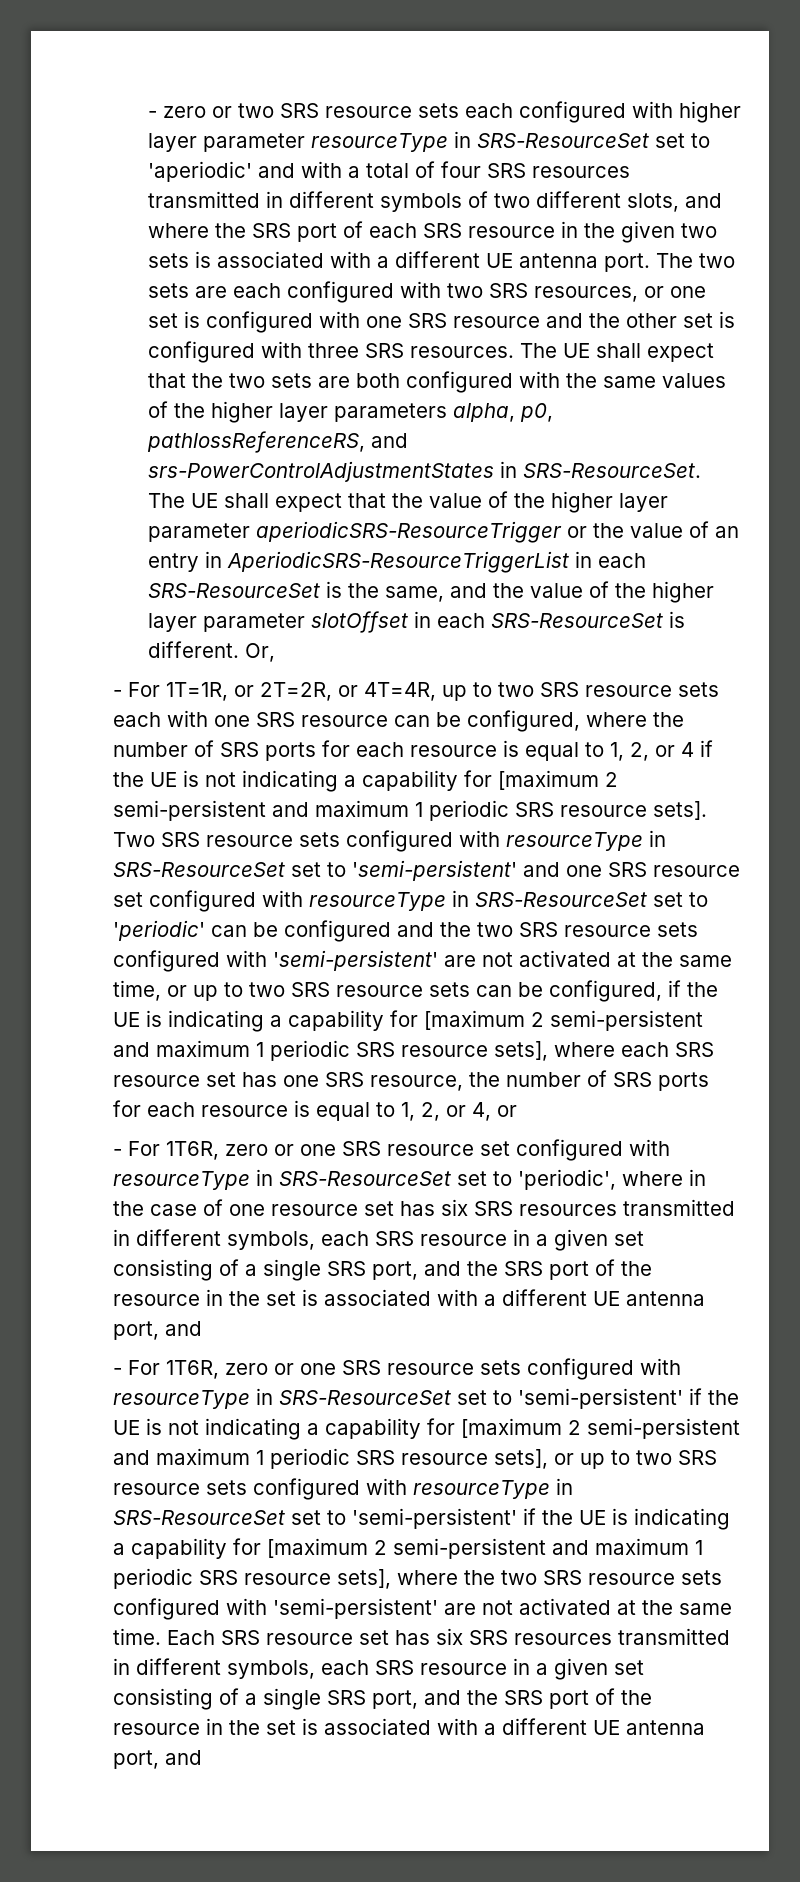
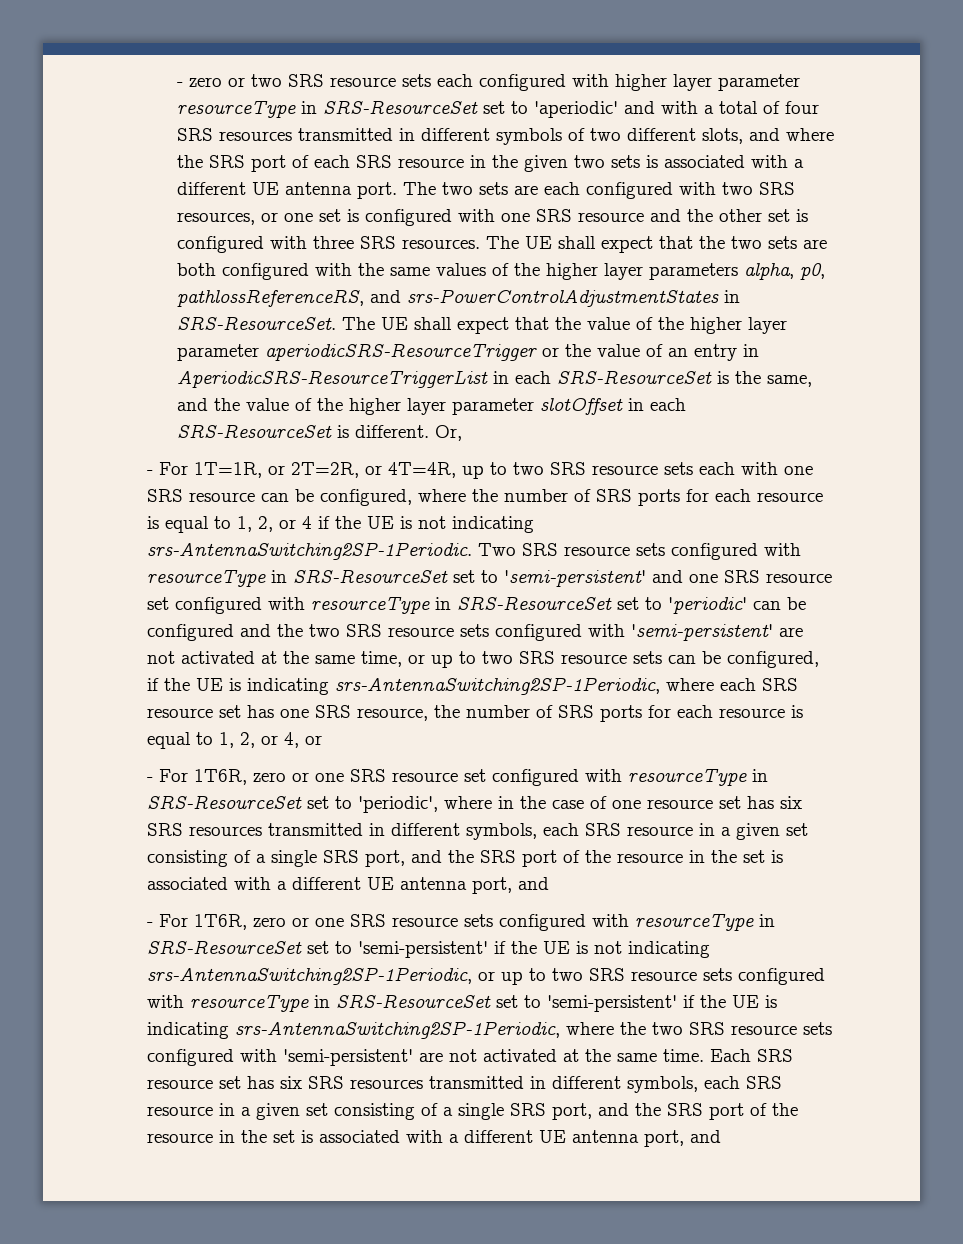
- - For 1T=1R, or 2T=2R, or 4T=4R, up to two SRS resource sets each with one SRS resource can be configured, where the number of SRS ports for each resource is equal to 1, 2, or 4 if the UE is not indicating a capability for [maximum 2 semi-persistent and maximum 1 periodic SRS resource sets].
+ - For 1T=1R, or 2T=2R, or 4T=4R, up to two SRS resource sets each with one SRS resource can be configured, where the number of SRS ports for each resource is equal to 1, 2, or 4 if the UE is not indicating srs-AntennaSwitching2SP-1Periodic.
- Two SRS resource sets configured with resourceType in SRS-ResourceSet set to 'semi-persistent' and one SRS resource set configured with resourceType in SRS-ResourceSet set to 'periodic' can be configured and the two SRS resource sets configured with 'semi-persistent' are not activated at the same time, or up to two SRS resource sets can be configured, if the UE is indicating a capability for [maximum 2 semi-persistent and maximum 1 periodic SRS resource sets], where each SRS resource set has one SRS resource, the number of SRS ports for each resource is equal to 1, 2, or 4, or
+ Two SRS resource sets configured with resourceType in SRS-ResourceSet set to 'semi-persistent' and one SRS resource set configured with resourceType in SRS-ResourceSet set to 'periodic' can be configured and the two SRS resource sets configured with 'semi-persistent' are not activated at the same time, or up to two SRS resource sets can be configured, if the UE is indicating srs-AntennaSwitching2SP-1Periodic, where each SRS resource set has one SRS resource, the number of SRS ports for each resource is equal to 1, 2, or 4, or
- - For 1T6R, zero or one SRS resource sets configured with resourceType in SRS-ResourceSet set to 'semi-persistent' if the UE is not indicating a capability for [maximum 2 semi-persistent and maximum 1 periodic SRS resource sets], or up to two SRS resource sets configured with resourceType in SRS-ResourceSet set to 'semi-persistent' if the UE is indicating a capability for [maximum 2 semi-persistent and maximum 1 periodic SRS resource sets], where the two SRS resource sets configured with 'semi-persistent' are not activated at the same time.
+ - For 1T6R, zero or one SRS resource sets configured with resourceType in SRS-ResourceSet set to 'semi-persistent' if the UE is not indicating srs-AntennaSwitching2SP-1Periodic, or up to two SRS resource sets configured with resourceType in SRS-ResourceSet set to 'semi-persistent' if the UE is indicating srs-AntennaSwitching2SP-1Periodic, where the two SRS resource sets configured with 'semi-persistent' are not activated at the same time.

